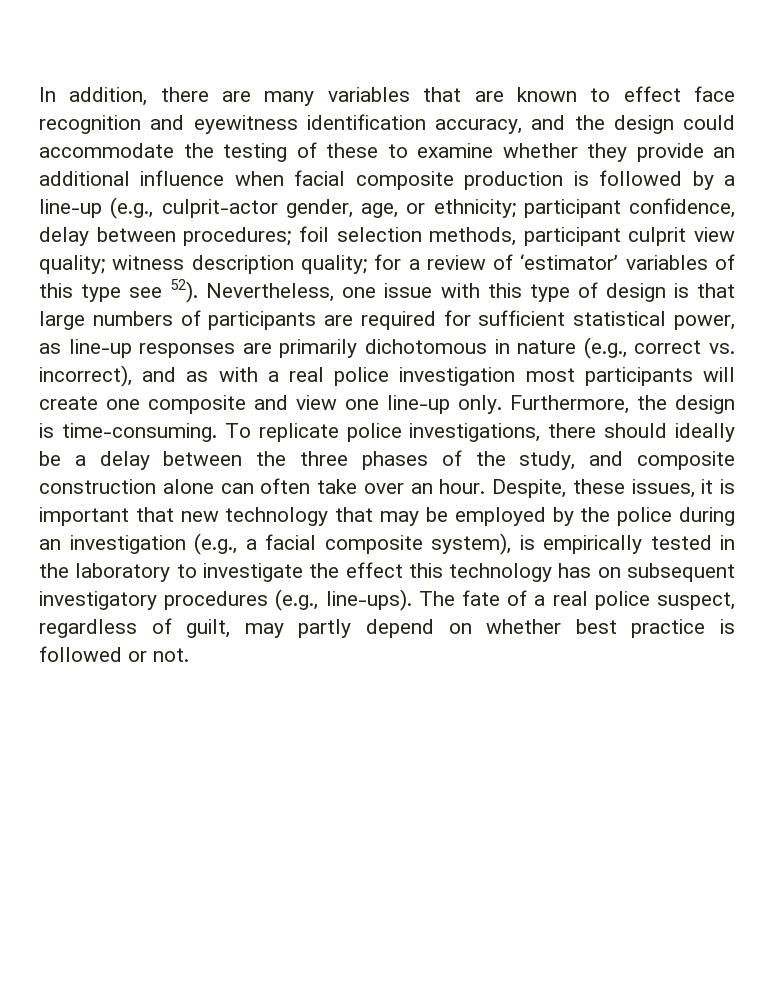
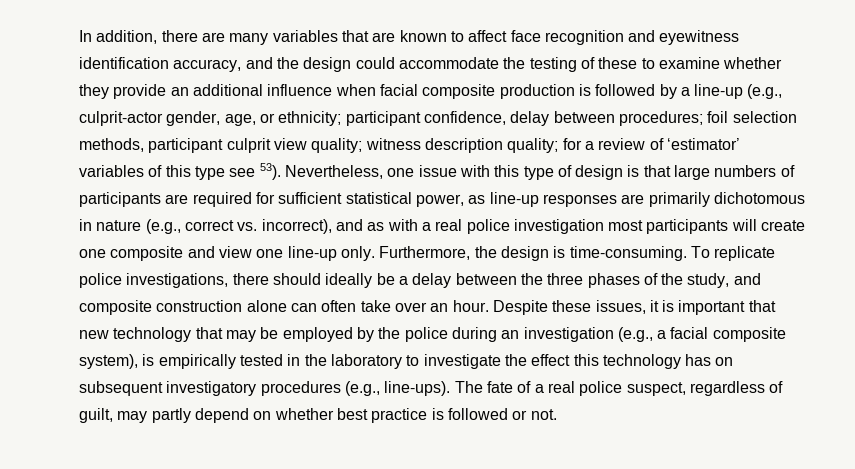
- In addition, there are many variables that are known to effect face recognition and eyewitness identification accuracy, and the design could accommodate the testing of these to examine whether they provide an additional influence when facial composite production is followed by a line-up (e.g., culprit-actor gender, age, or ethnicity;
+ In addition, there are many variables that are known to affect face recognition and eyewitness identification accuracy, and the design could accommodate the testing of these to examine whether they provide an additional influence when facial composite production is followed by a line-up (e.g., culprit-actor gender, age, or ethnicity;
- for a review of ‘estimator’ variables of this type see 52).
+ for a review of ‘estimator’ variables of this type see 53).
- Despite, these issues, it is important that new technology that may be employed by the police during an investigation (e.g., a facial composite system), is empirically tested in the laboratory to investigate the effect this technology has on subsequent investigatory procedures (e.g., line-ups).
+ Despite these issues, it is important that new technology that may be employed by the police during an investigation (e.g., a facial composite system), is empirically tested in the laboratory to investigate the effect this technology has on subsequent investigatory procedures (e.g., line-ups).

